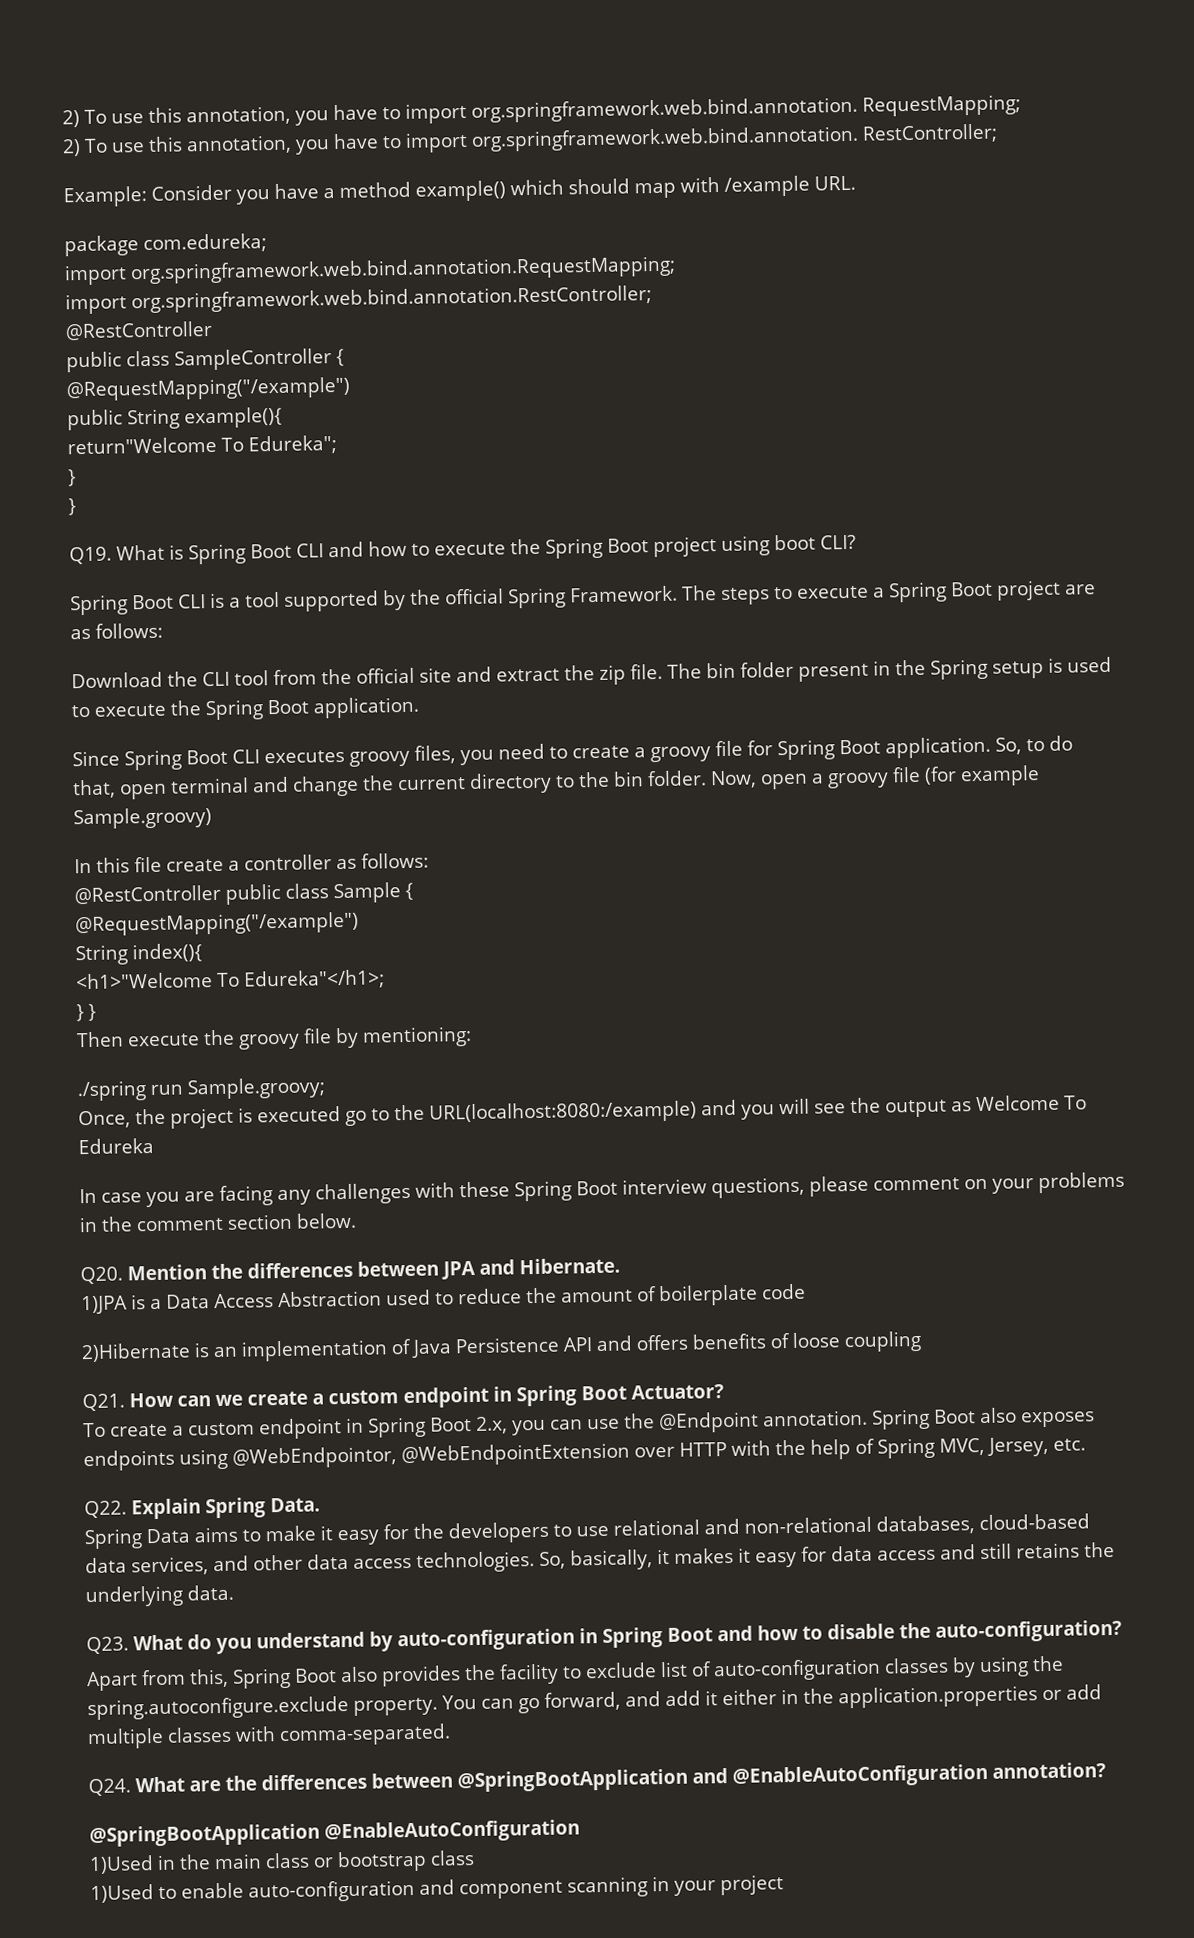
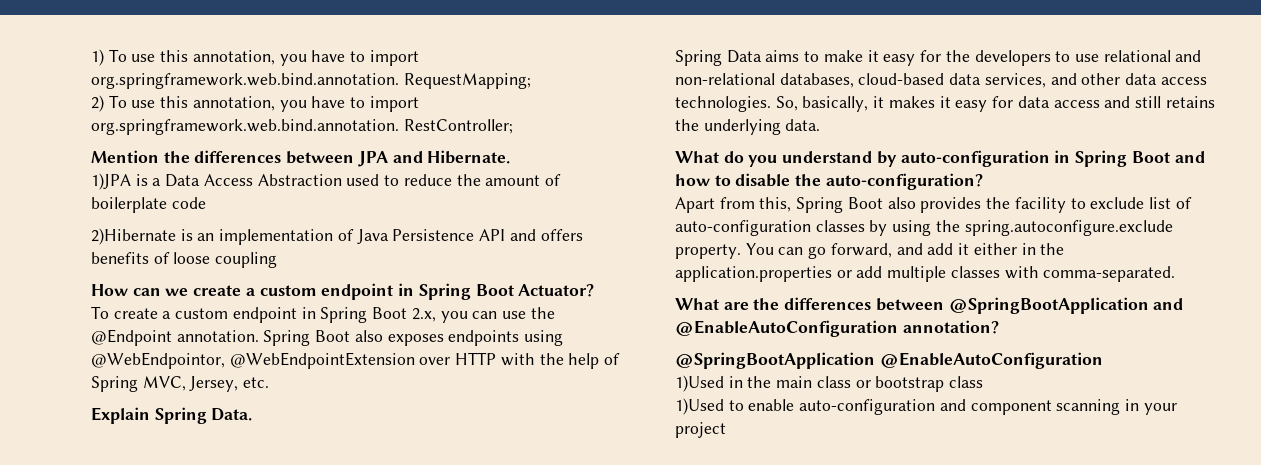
- 2) To use this annotation, you have to import org.springframework.web.bind.annotation. RequestMapping;
+ 1) To use this annotation, you have to import org.springframework.web.bind.annotation. RequestMapping;
- Example: Consider you have a method example() which should map with /example URL.
- package com.edureka;
- import org.springframework.web.bind.annotation.RequestMapping;
- import org.springframework.web.bind.annotation.RestController;
- @RestController
- public class SampleController {
- @RequestMapping("/example")
- public String example(){
- return"Welcome To Edureka";
- }
- }
- Q19. What is Spring Boot CLI and how to execute the Spring Boot project using boot CLI?
- Spring Boot CLI is a tool supported by the official Spring Framework. The steps to execute a Spring Boot project are as follows:
- Download the CLI tool from the official site and extract the zip file. The bin folder present in the Spring setup is used to execute the Spring Boot application.
- Since Spring Boot CLI executes groovy files, you need to create a groovy file for Spring Boot application. So, to do that, open terminal and change the current directory to the bin folder. Now, open a groovy file (for example Sample.groovy)
- In this file create a controller as follows:
- @RestController public class Sample {
- @RequestMapping("/example")
- String index(){
- <h1>"Welcome To Edureka"</h1>;
- } }
- Then execute the groovy file by mentioning:
- ./spring run Sample.groovy;
- Once, the project is executed go to the URL(localhost:8080:/example) and you will see the output as Welcome To Edureka
- In case you are facing any challenges with these Spring Boot interview questions, please comment on your problems in the comment section below.
- Q20. Mention the differences between JPA and Hibernate.
+ Mention the differences between JPA and Hibernate.
- Q21. How can we create a custom endpoint in Spring Boot Actuator?
+ How can we create a custom endpoint in Spring Boot Actuator?
- Q22. Explain Spring Data.
+ Explain Spring Data.
- Q23. What do you understand by auto-configuration in Spring Boot and how to disable the auto-configuration?
+ What do you understand by auto-configuration in Spring Boot and how to disable the auto-configuration?
- Q24. What are the differences between @SpringBootApplication and @EnableAutoConfiguration annotation?
+ What are the differences between @SpringBootApplication and @EnableAutoConfiguration annotation?

